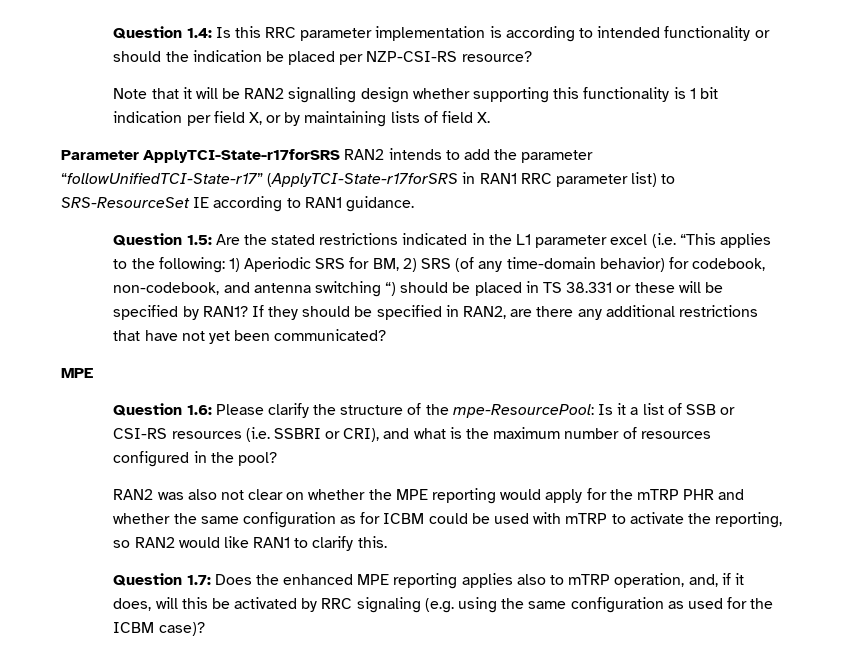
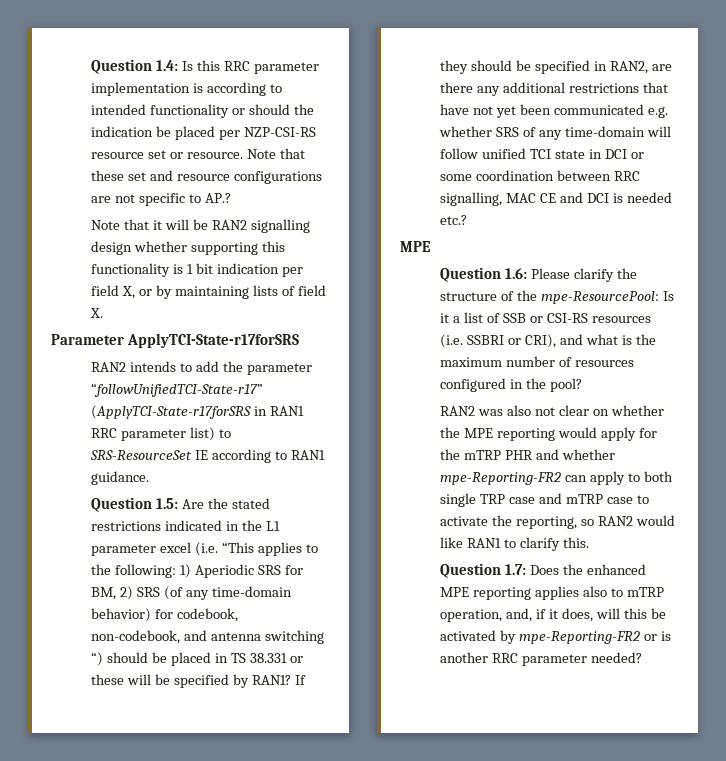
- Question 1.4: Is this RRC parameter implementation is according to intended functionality or should the indication be placed per NZP-CSI-RS resource?
+ Question 1.4: Is this RRC parameter implementation is according to intended functionality or should the indication be placed per NZP-CSI-RS resource set or resource. Note that these set and resource configurations are not specific to AP.?
- Parameter ApplyTCI-State-r17forSRS RAN2 intends to add the parameter “followUnifiedTCI-State-r17” (ApplyTCI-State-r17forSRS in RAN1 RRC parameter list) to SRS-ResourceSet IE according to RAN1 guidance.
+ Parameter ApplyTCI-State-r17forSRS
+ RAN2 intends to add the parameter “followUnifiedTCI-State-r17” (ApplyTCI-State-r17forSRS in RAN1 RRC parameter list) to SRS-ResourceSet IE according to RAN1 guidance.
- If they should be specified in RAN2, are there any additional restrictions that have not yet been communicated?
+ If they should be specified in RAN2, are there any additional restrictions that have not yet been communicated e.g. whether SRS of any time-domain will follow unified TCI state in DCI or some coordination between RRC signalling, MAC CE and DCI is needed etc.?
- RAN2 was also not clear on whether the MPE reporting would apply for the mTRP PHR and whether the same configuration as for ICBM could be used with mTRP to activate the reporting, so RAN2 would like RAN1 to clarify this.
+ RAN2 was also not clear on whether the MPE reporting would apply for the mTRP PHR and whether mpe-Reporting-FR2 can apply to both single TRP case and mTRP case to activate the reporting, so RAN2 would like RAN1 to clarify this.
- Question 1.7: Does the enhanced MPE reporting applies also to mTRP operation, and, if it does, will this be activated by RRC signaling (e.g. using the same configuration as used for the ICBM case)?
+ Question 1.7: Does the enhanced MPE reporting applies also to mTRP operation, and, if it does, will this be activated by mpe-Reporting-FR2 or is another RRC parameter needed?

